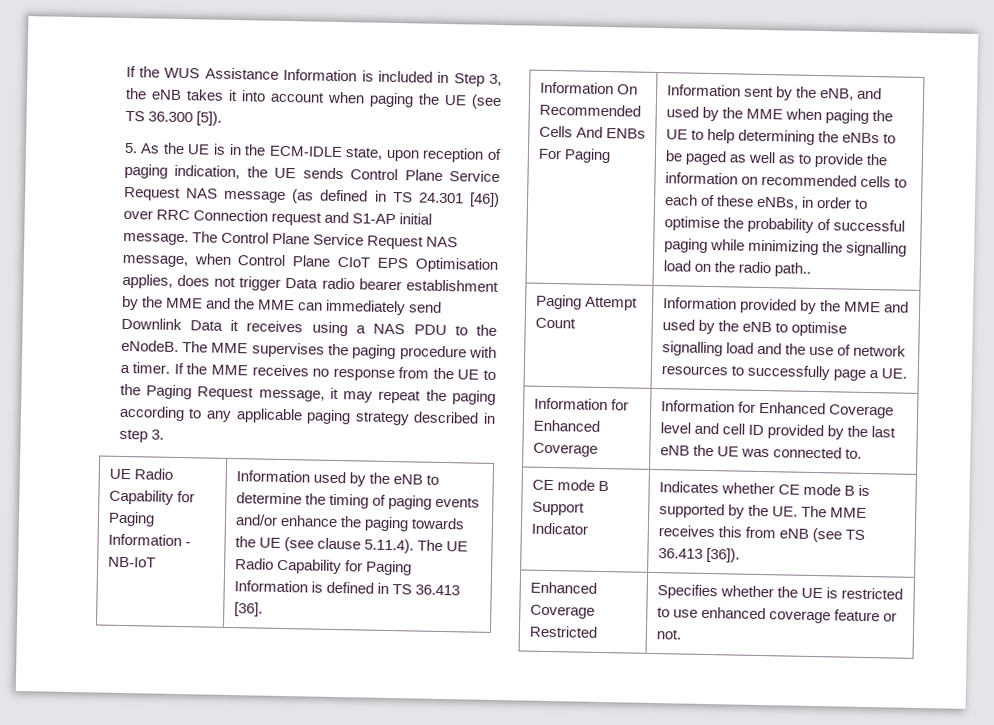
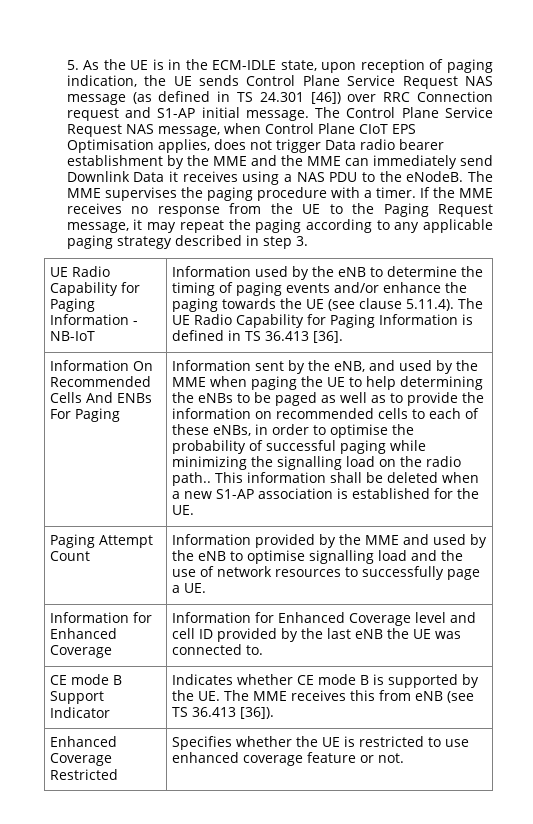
- If the WUS Assistance Information is included in Step 3, the eNB takes it into account when paging the UE (see TS 36.300 [5]).
+ This information shall be deleted when a new S1-AP association is established for the UE.

